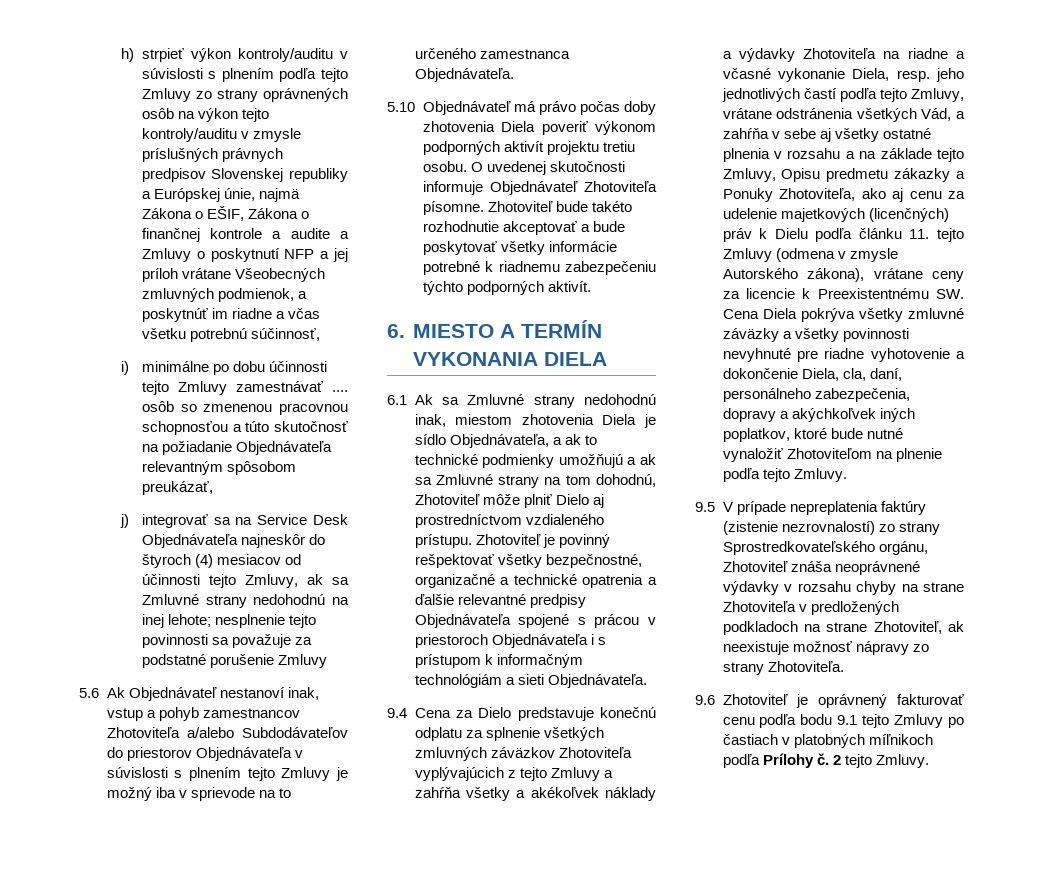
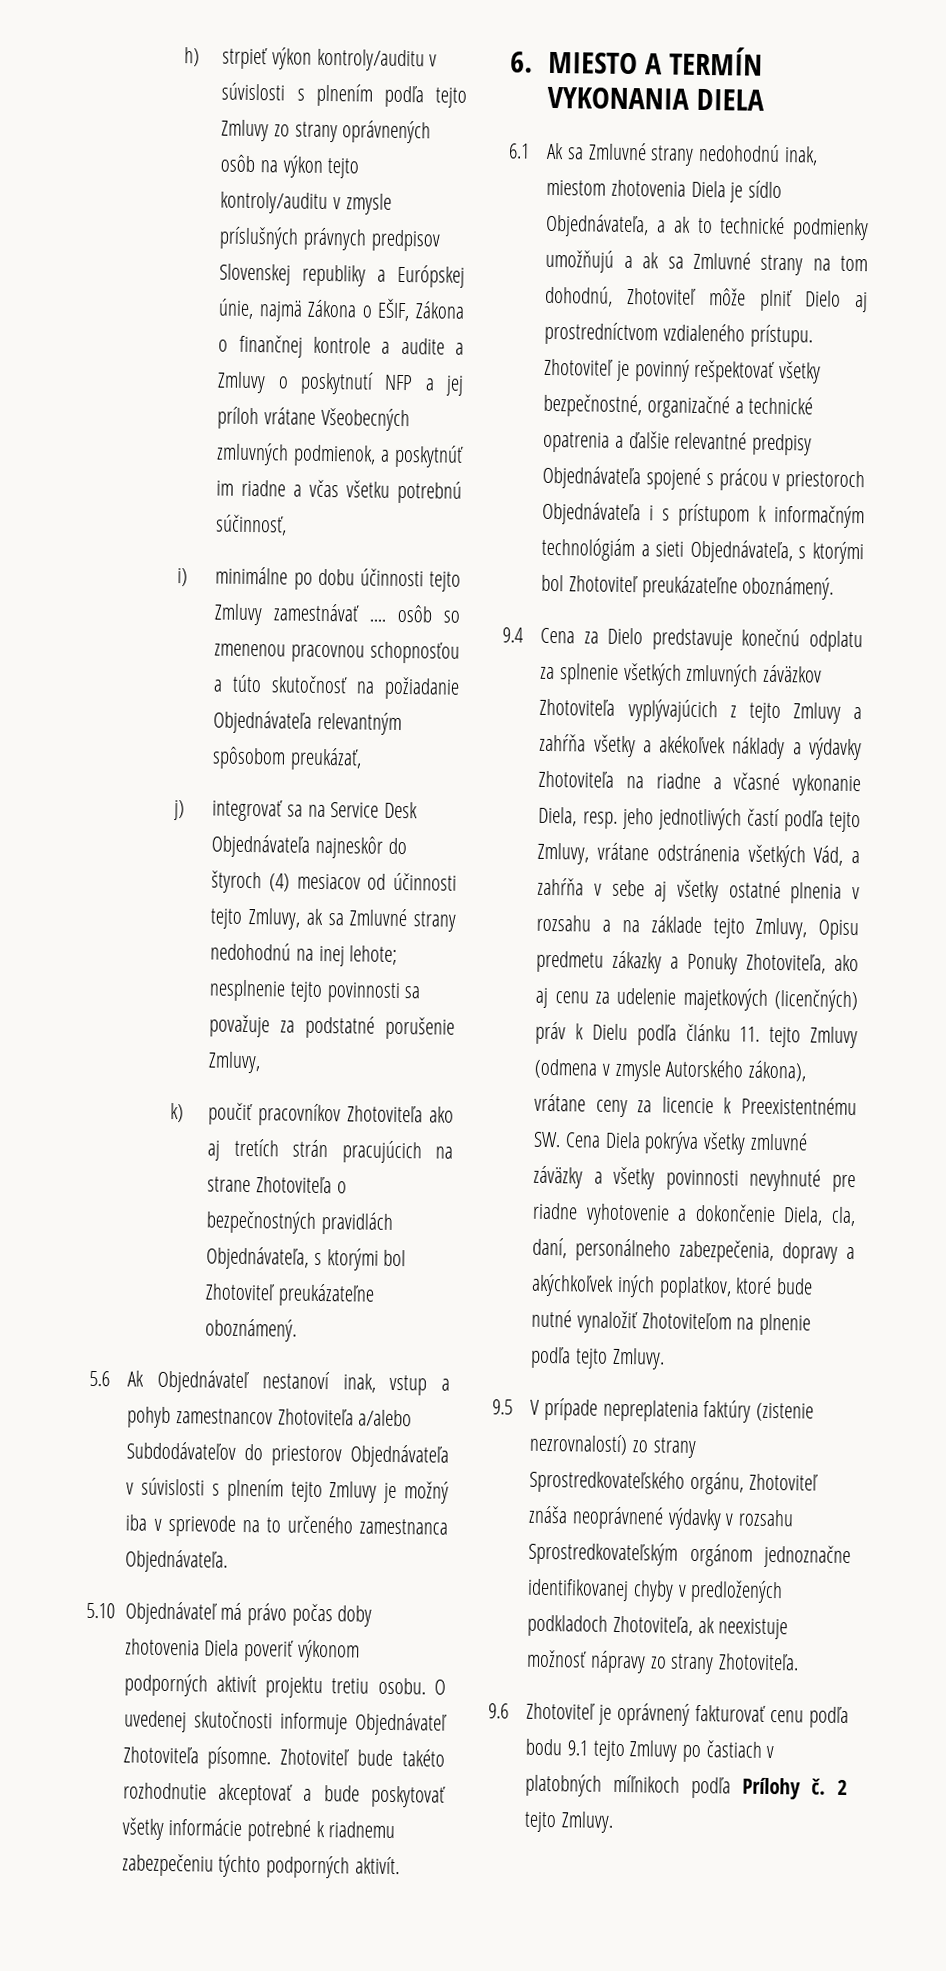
- j) integrovať sa na Service Desk Objednávateľa najneskôr do štyroch (4) mesiacov od účinnosti tejto Zmluvy, ak sa Zmluvné strany nedohodnú na inej lehote; nesplnenie tejto povinnosti sa považuje za podstatné porušenie Zmluvy
+ j) integrovať sa na Service Desk Objednávateľa najneskôr do štyroch (4) mesiacov od účinnosti tejto Zmluvy, ak sa Zmluvné strany nedohodnú na inej lehote; nesplnenie tejto povinnosti sa považuje za podstatné porušenie Zmluvy,
+ k) poučiť pracovníkov Zhotoviteľa ako aj tretích strán pracujúcich na strane Zhotoviteľa o bezpečnostných pravidlách Objednávateľa, s ktorými bol Zhotoviteľ preukázateľne oboznámený.
- Zhotoviteľ je povinný rešpektovať všetky bezpečnostné, organizačné a technické opatrenia a ďalšie relevantné predpisy Objednávateľa spojené s prácou v priestoroch Objednávateľa i s prístupom k informačným technológiám a sieti Objednávateľa.
+ Zhotoviteľ je povinný rešpektovať všetky bezpečnostné, organizačné a technické opatrenia a ďalšie relevantné predpisy Objednávateľa spojené s prácou v priestoroch Objednávateľa i s prístupom k informačným technológiám a sieti Objednávateľa, s ktorými bol Zhotoviteľ preukázateľne oboznámený.
- 9.5 V prípade nepreplatenia faktúry (zistenie nezrovnalostí) zo strany Sprostredkovateľského orgánu, Zhotoviteľ znáša neoprávnené výdavky v rozsahu chyby na strane Zhotoviteľa v predložených podkladoch na strane Zhotoviteľ, ak neexistuje možnosť nápravy zo strany Zhotoviteľa.
+ 9.5 V prípade nepreplatenia faktúry (zistenie nezrovnalostí) zo strany Sprostredkovateľského orgánu, Zhotoviteľ znáša neoprávnené výdavky v rozsahu Sprostredkovateľským orgánom jednoznačne identifikovanej chyby v predložených podkladoch Zhotoviteľa, ak neexistuje možnosť nápravy zo strany Zhotoviteľa.

